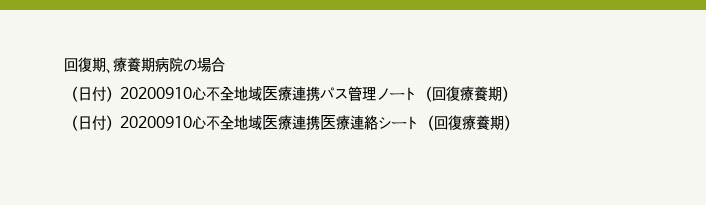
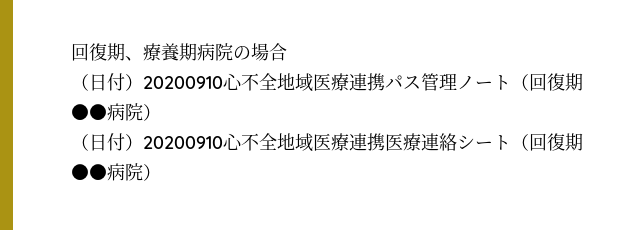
- （日付）20200910心不全地域医療連携パス管理ノート（回復療養期）
+ （日付）20200910心不全地域医療連携パス管理ノート（回復期●●病院）
- （日付）20200910心不全地域医療連携医療連絡シート（回復療養期）
+ （日付）20200910心不全地域医療連携医療連絡シート（回復期●●病院）

